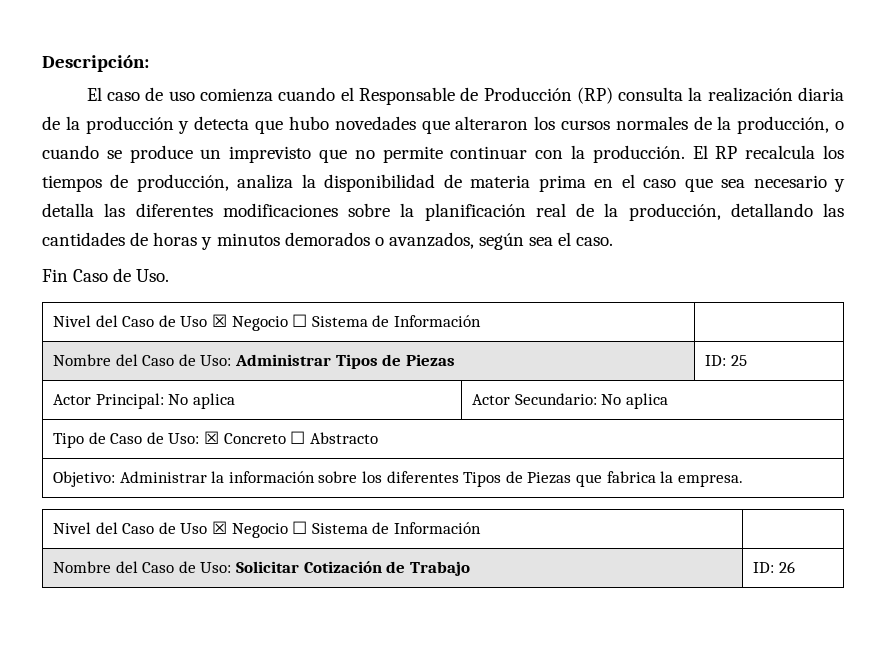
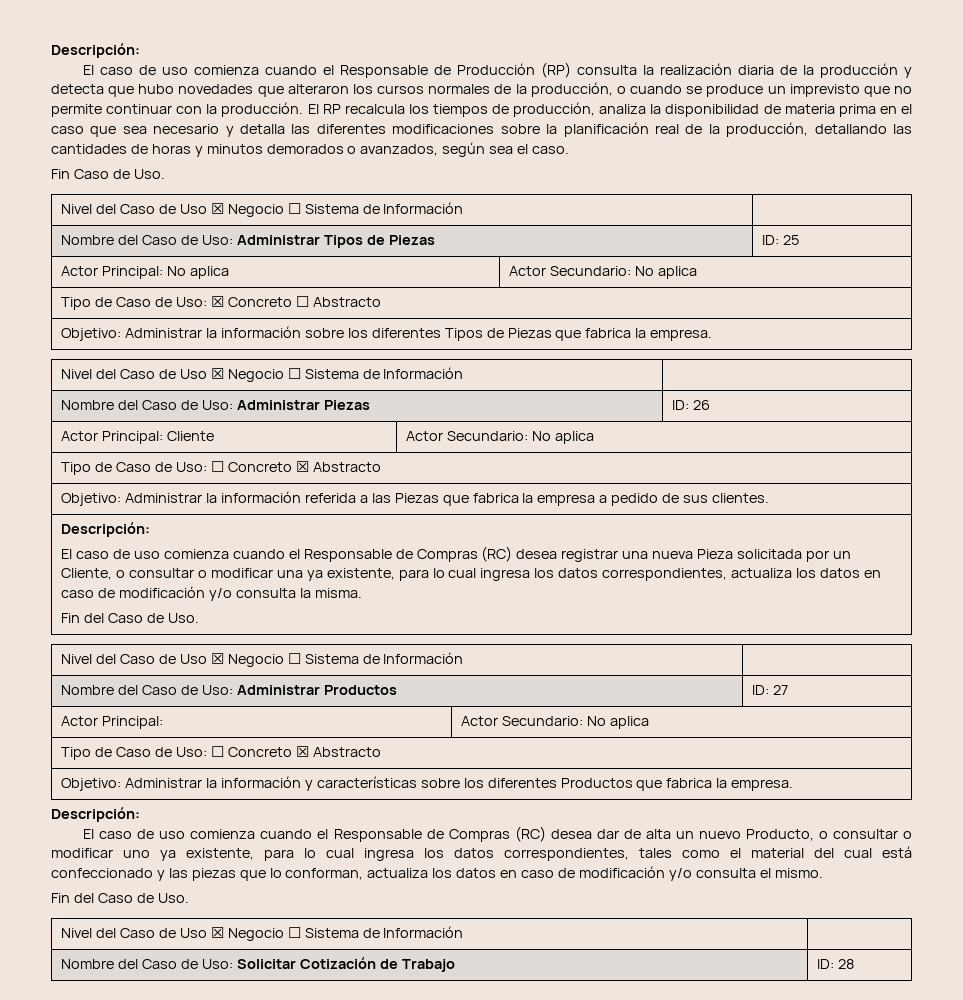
+ Nombre del Caso de Uso: Administrar Piezas | ID: 26
+ Actor Principal: Cliente | Actor Secundario: No aplica
+ Tipo de Caso de Uso: ☐ Concreto ☒ Abstracto
+ Objetivo: Administrar la información referida a las Piezas que fabrica la empresa a pedido de sus clientes.
+ Descripción:
+ El caso de uso comienza cuando el Responsable de Compras (RC) desea registrar una nueva Pieza solicitada por un Cliente, o consultar o modificar una ya existente, para lo cual ingresa los datos correspondientes, actualiza los datos en caso de modificación y/o consulta la misma.
+ Fin del Caso de Uso.
+ Nivel del Caso de Uso ☒ Negocio ☐ Sistema de Información |
+ Nombre del Caso de Uso: Administrar Productos | ID: 27
+ Actor Principal: | Actor Secundario: No aplica
+ Tipo de Caso de Uso: ☐ Concreto ☒ Abstracto
+ Objetivo: Administrar la información y características sobre los diferentes Productos que fabrica la empresa.
+ Descripción:
+ El caso de uso comienza cuando el Responsable de Compras (RC) desea dar de alta un nuevo Producto, o consultar o modificar uno ya existente, para lo cual ingresa los datos correspondientes, tales como el material del cual está confeccionado y las piezas que lo conforman, actualiza los datos en caso de modificación y/o consulta el mismo.
+ Fin del Caso de Uso.
+ Nivel del Caso de Uso ☒ Negocio ☐ Sistema de Información |
- Nombre del Caso de Uso: Solicitar Cotización de Trabajo | ID: 26
+ Nombre del Caso de Uso: Solicitar Cotización de Trabajo | ID: 28

